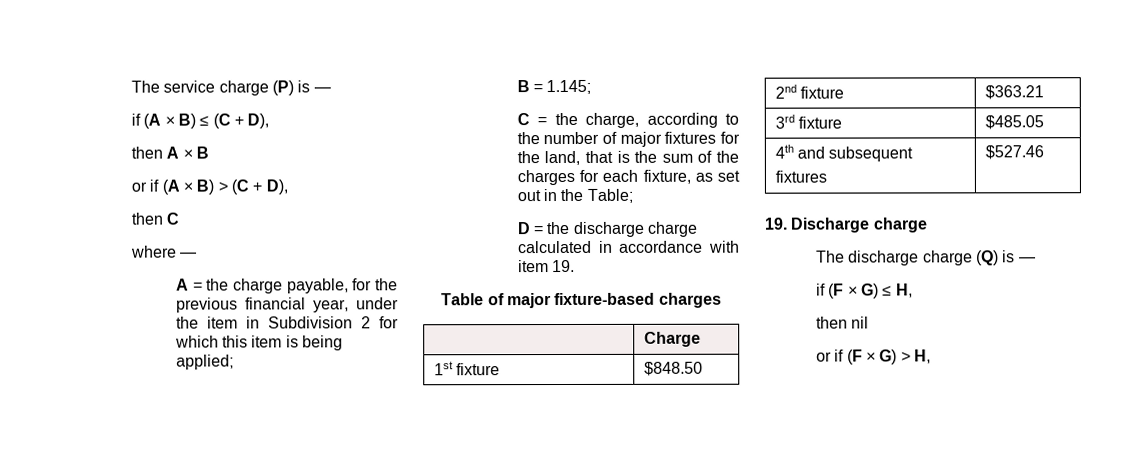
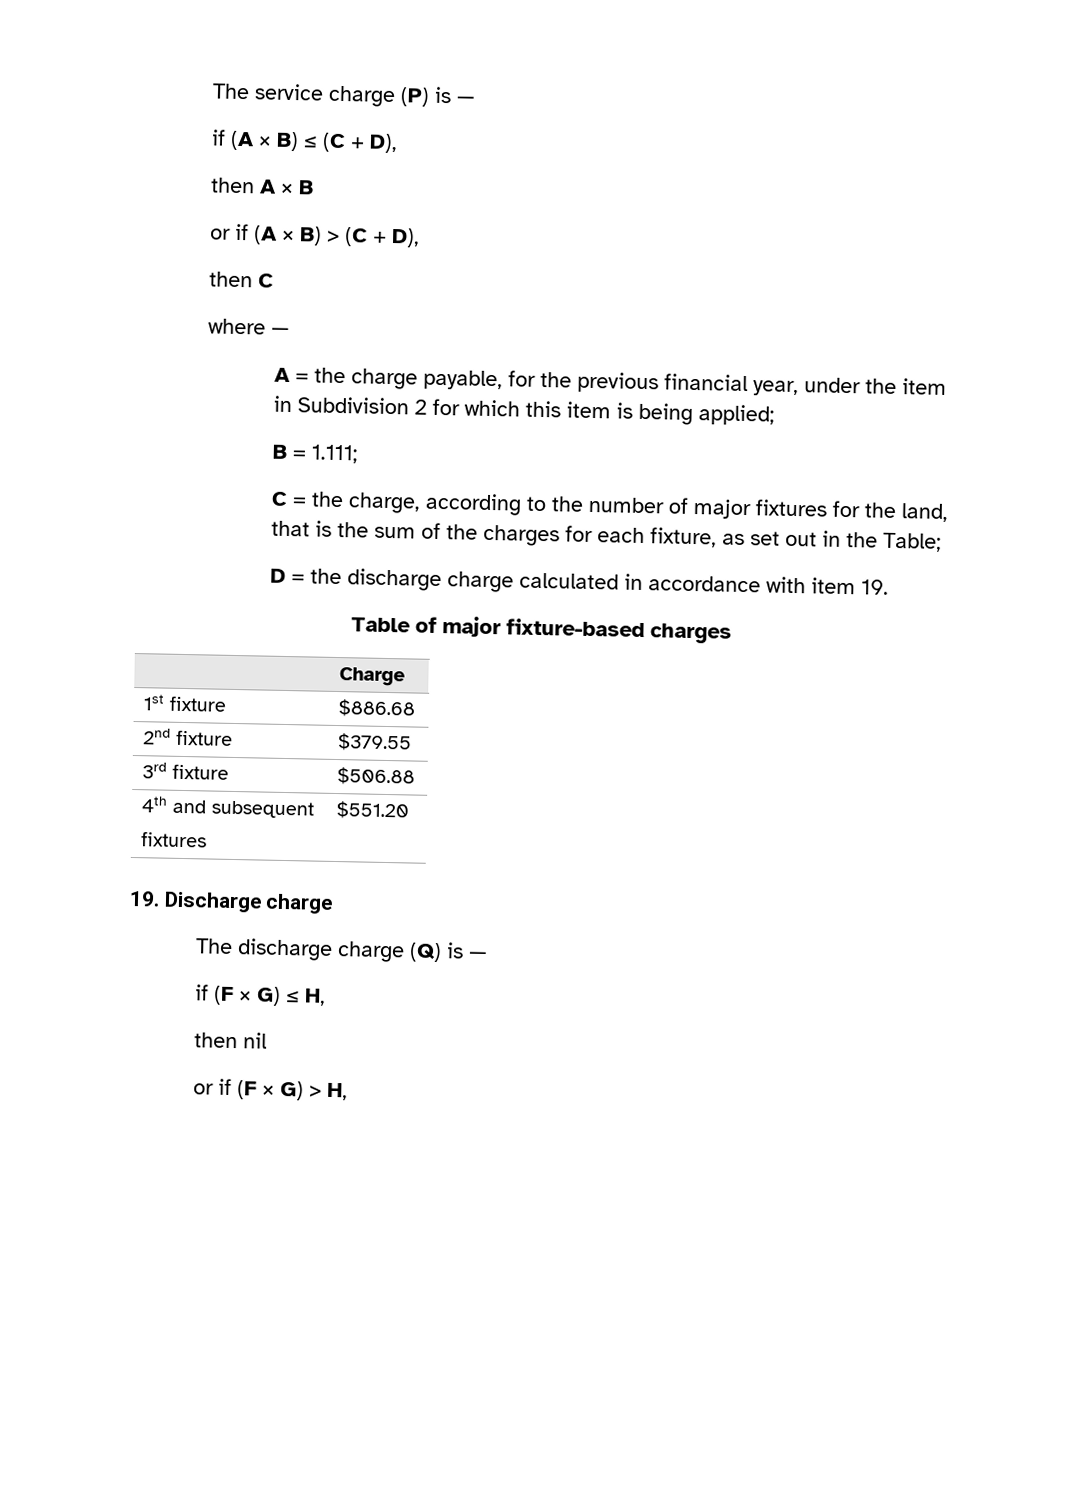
- B = 1.145;
+ B = 1.111;
- 1st fixture | $848.50
+ 1st fixture | $886.68
- 2nd fixture | $363.21
+ 2nd fixture | $379.55
- 3rd fixture | $485.05
+ 3rd fixture | $506.88
  4th and subsequent
- fixtures | $527.46
+ fixtures | $551.20

